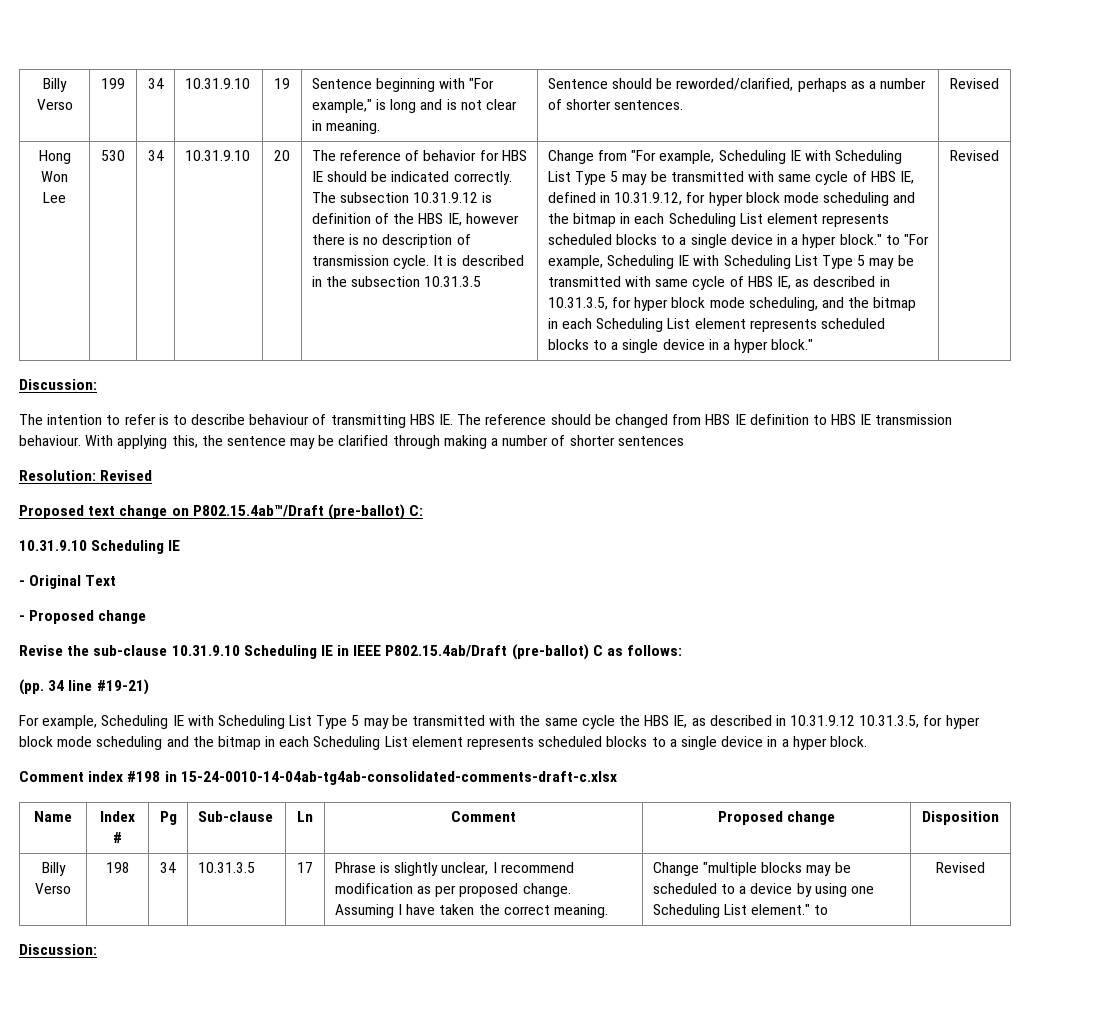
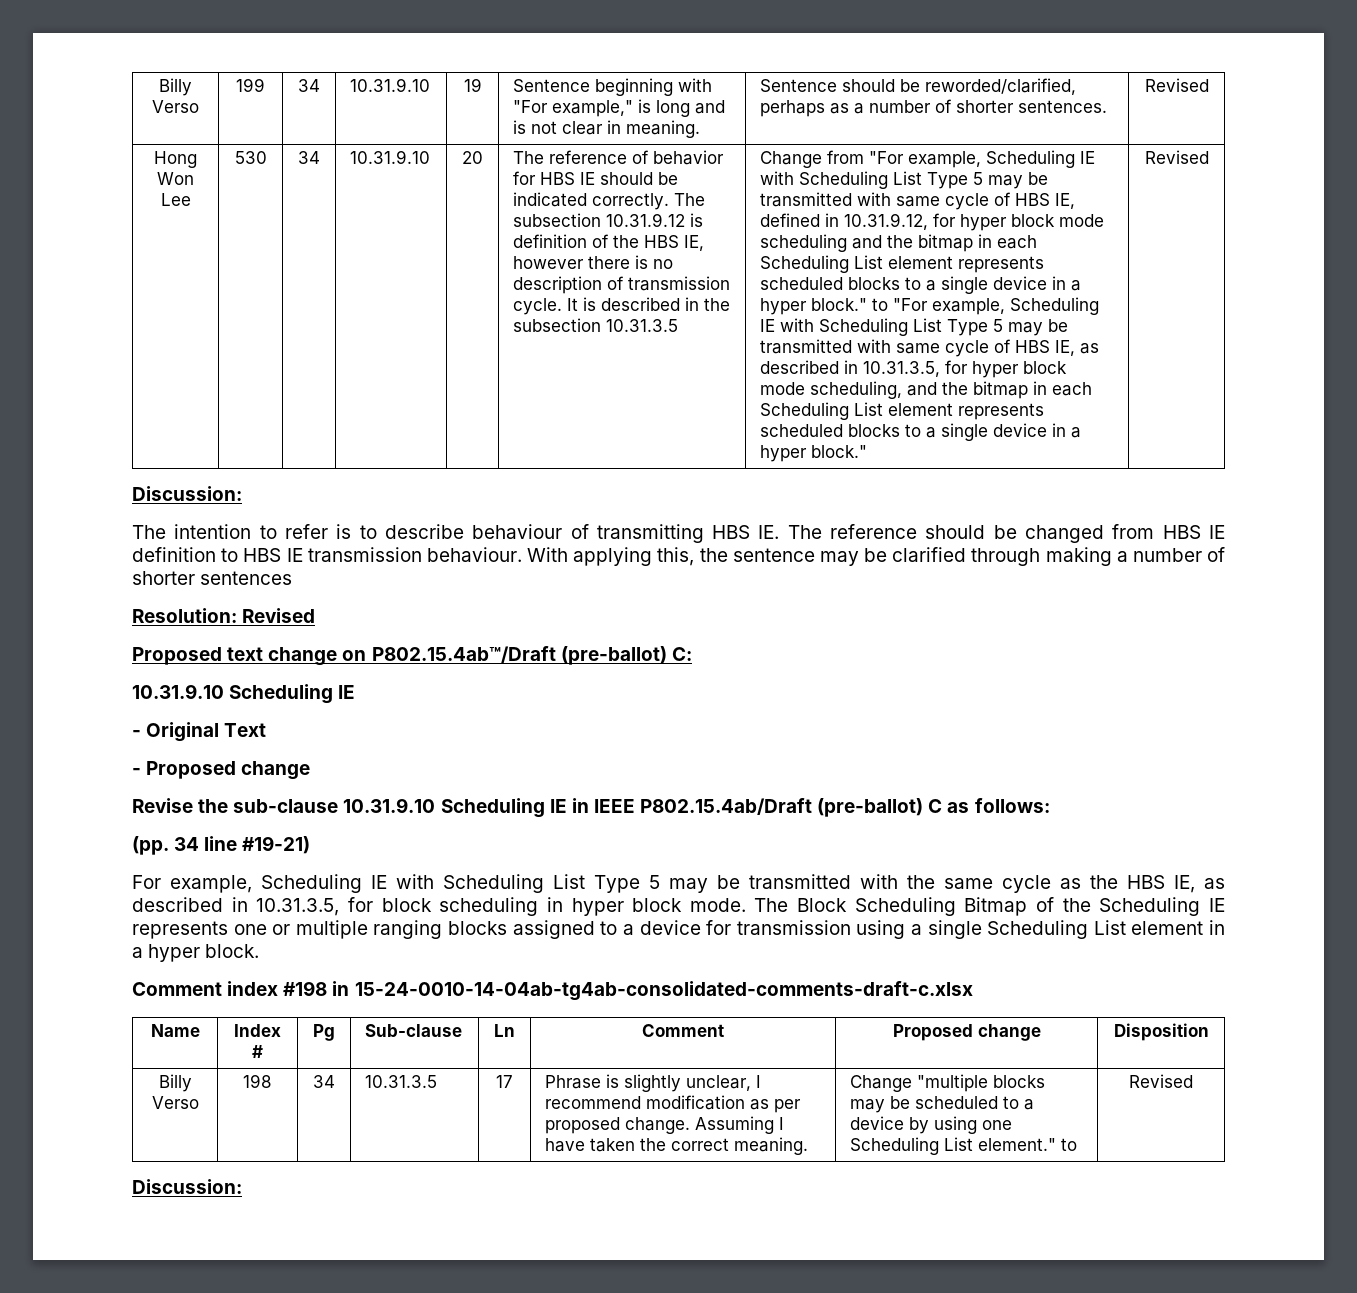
- For example, Scheduling IE with Scheduling List Type 5 may be transmitted with the same cycle the HBS IE, as described in 10.31.9.12 10.31.3.5, for hyper block mode scheduling and the bitmap in each Scheduling List element represents scheduled blocks to a single device in a hyper block.
+ For example, Scheduling IE with Scheduling List Type 5 may be transmitted with the same cycle as the HBS IE, as described in 10.31.3.5, for block scheduling in hyper block mode. The Block Scheduling Bitmap of the Scheduling IE represents one or multiple ranging blocks assigned to a device for transmission using a single Scheduling List element in a hyper block.

